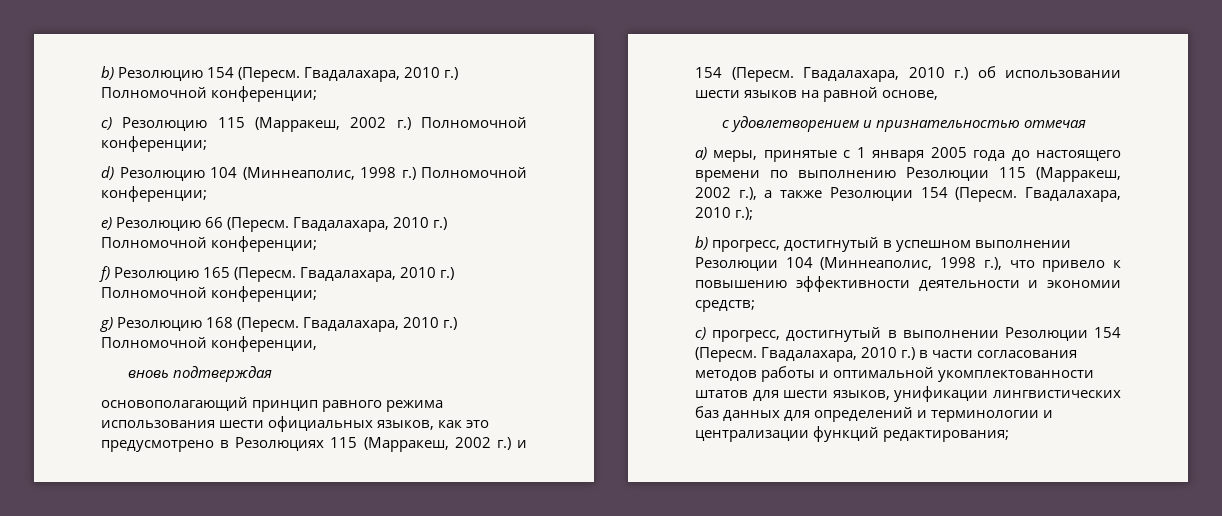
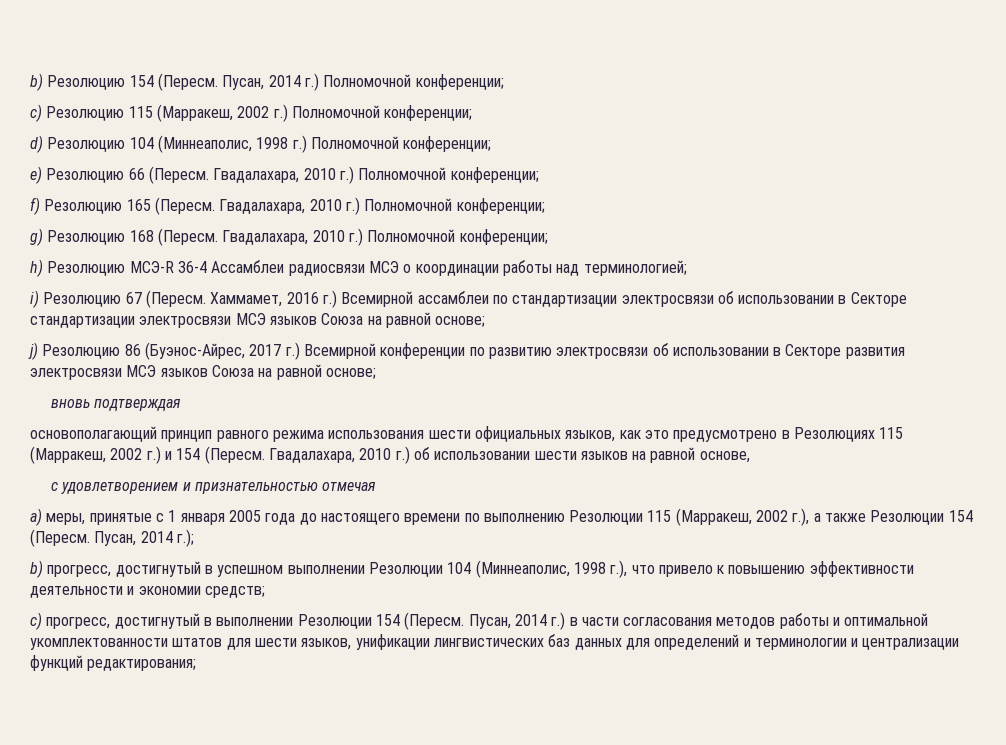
- b) Резолюцию 154 (Пересм. Гвадалахара, 2010 г.) Полномочной конференции;
+ b) Резолюцию 154 (Пересм. Пусан, 2014 г.) Полномочной конференции;
- g) Резолюцию 168 (Пересм. Гвадалахара, 2010 г.) Полномочной конференции,
+ g) Резолюцию 168 (Пересм. Гвадалахара, 2010 г.) Полномочной конференции;
+ h) Резолюцию МСЭ-R 36-4 Ассамблеи радиосвязи МСЭ о координации работы над терминологией;
+ i) Резолюцию 67 (Пересм. Хаммамет, 2016 г.) Всемирной ассамблеи по стандартизации электросвязи об использовании в Секторе стандартизации электросвязи МСЭ языков Союза на равной основе;
+ j) Резолюцию 86 (Буэнос-Айрес, 2017 г.) Всемирной конференции по развитию электросвязи об использовании в Секторе развития электросвязи МСЭ языков Союза на равной основе;
- Гвадалахара, 2010 г.);
+ Пусан, 2014 г.);
- Гвадалахара, 2010 г.) в части согласования методов работы и оптимальной укомплектованности штатов для шести языков, унификации лингвистических баз данных для определений и терминологии и централизации функций редактирования;
+ Пусан, 2014 г.) в части согласования методов работы и оптимальной укомплектованности штатов для шести языков, унификации лингвистических баз данных для определений и терминологии и централизации функций редактирования;

